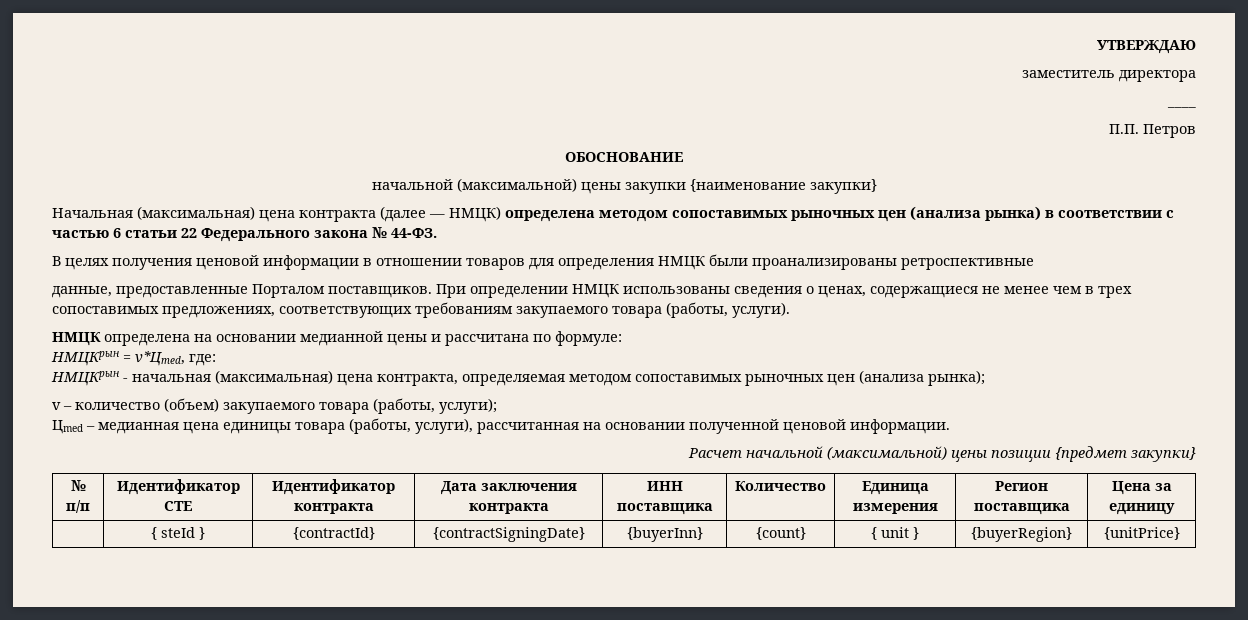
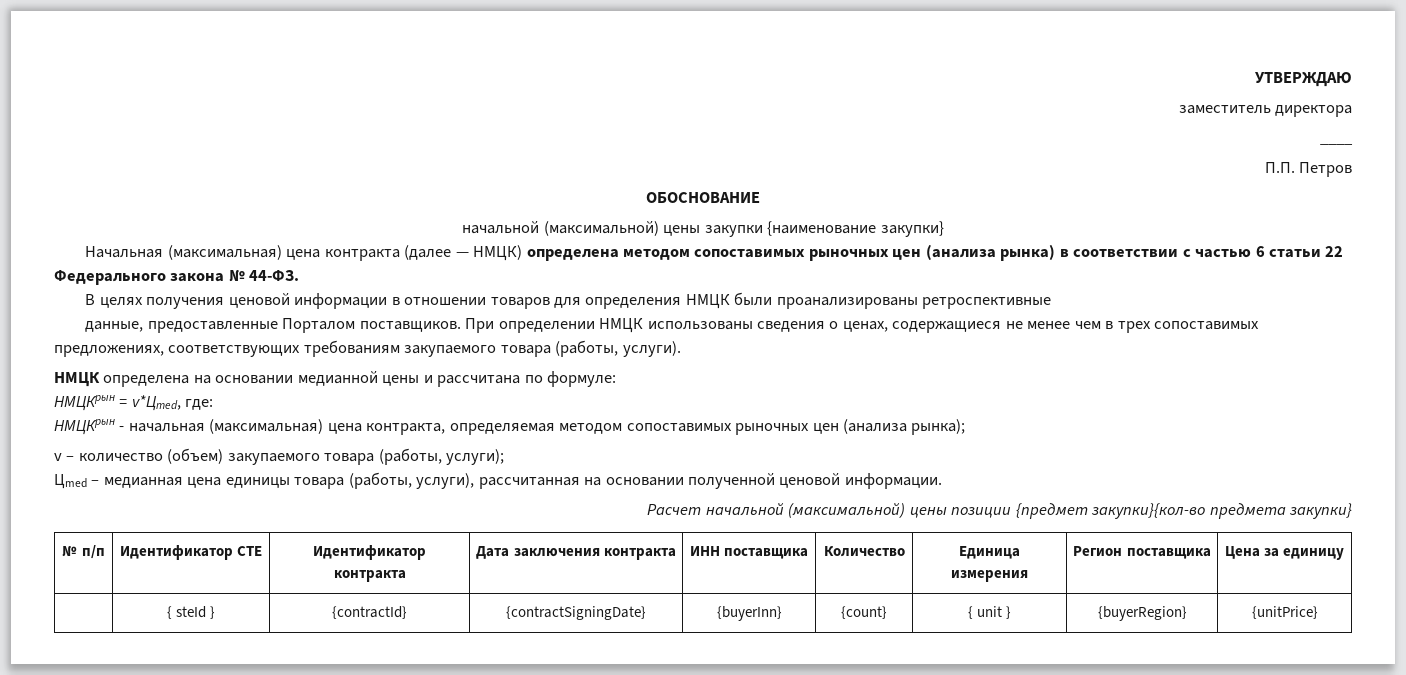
- Расчет начальной (максимальной) цены позиции {предмет закупки}
+ Расчет начальной (максимальной) цены позиции {предмет закупки}{кол-во предмета закупки}

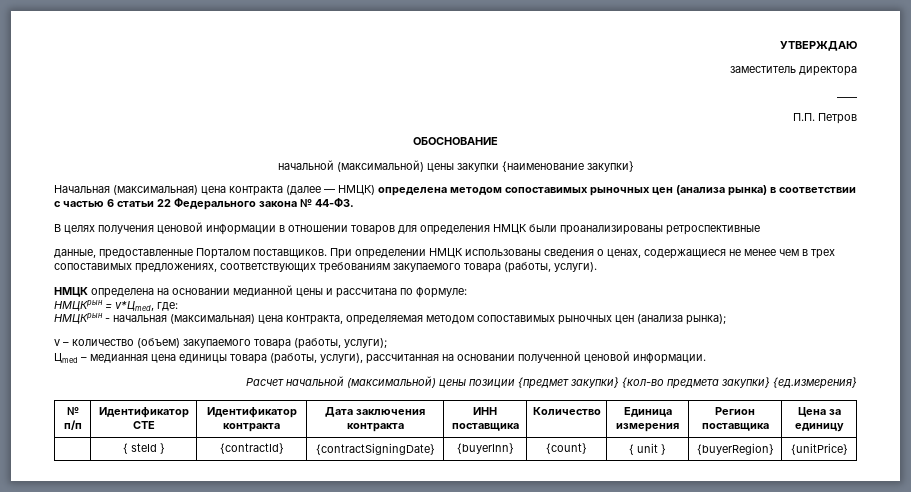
- Расчет начальной (максимальной) цены позиции {предмет закупки}{кол-во предмета закупки}
+ Расчет начальной (максимальной) цены позиции {предмет закупки} {кол-во предмета закупки} {ед.измерения}

